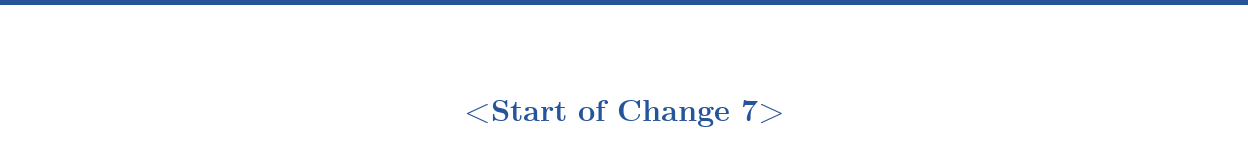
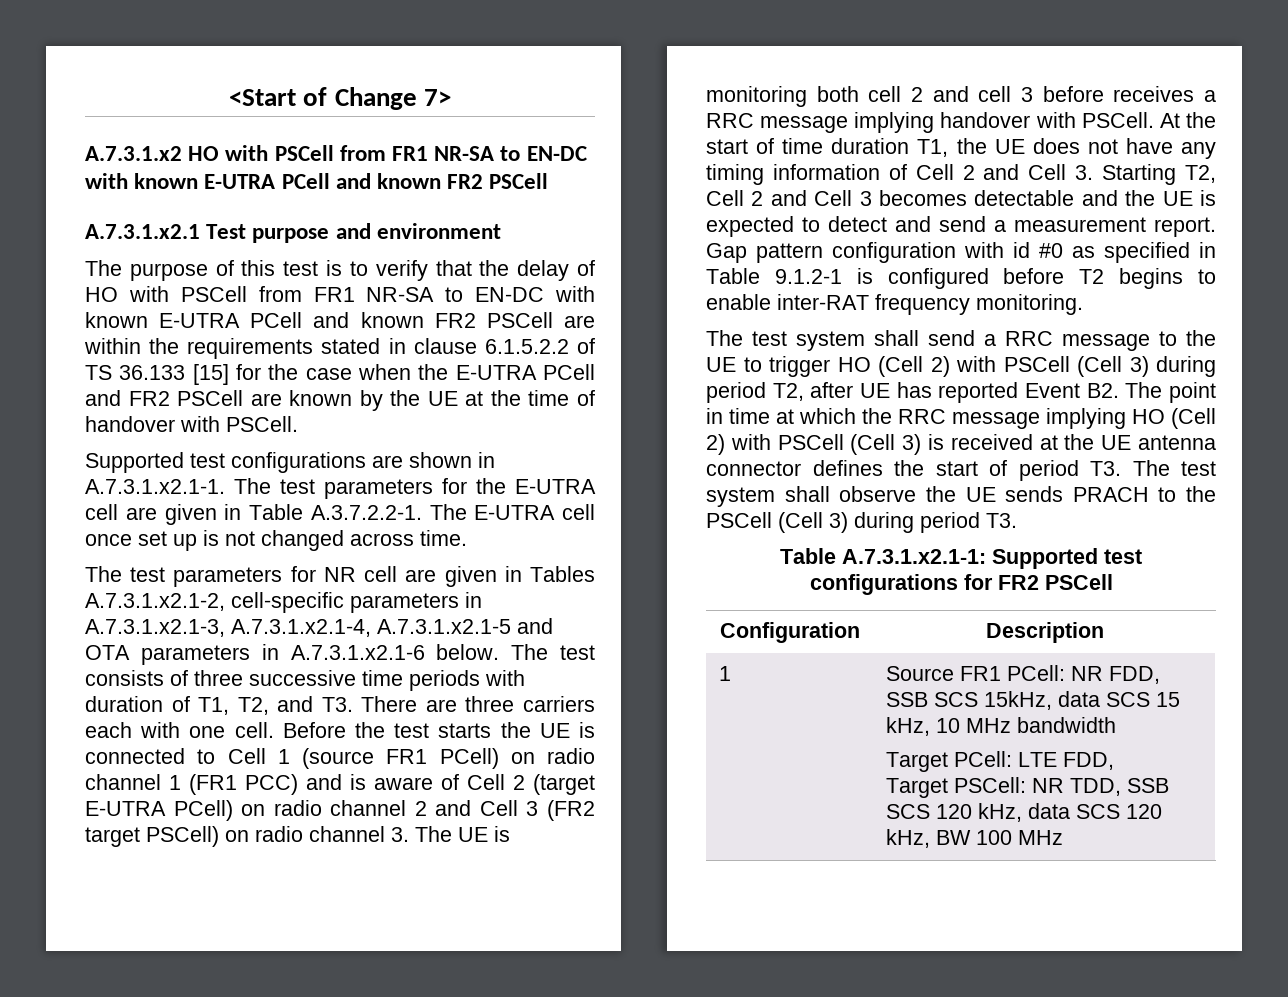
+ A.7.3.1.x2 HO with PSCell from FR1 NR-SA to EN-DC with known E-UTRA PCell and known FR2 PSCell
+ A.7.3.1.x2.1 Test purpose and environment
+ The purpose of this test is to verify that the delay of HO with PSCell from FR1 NR-SA to EN-DC with known E-UTRA PCell and known FR2 PSCell are within the requirements stated in clause 6.1.5.2.2 of TS 36.133 [15] for the case when the E-UTRA PCell and FR2 PSCell are known by the UE at the time of handover with PSCell.
+ Supported test configurations are shown in A.7.3.1.x2.1-1. The test parameters for the E-UTRA cell are given in Table A.3.7.2.2-1. The E-UTRA cell once set up is not changed across time.
+ The test parameters for NR cell are given in Tables A.7.3.1.x2.1-2, cell-specific parameters in A.7.3.1.x2.1-3, A.7.3.1.x2.1-4, A.7.3.1.x2.1-5 and OTA parameters in A.7.3.1.x2.1-6 below. The test consists of three successive time periods with duration of T1, T2, and T3. There are three carriers each with one cell. Before the test starts the UE is connected to Cell 1 (source FR1 PCell) on radio channel 1 (FR1 PCC) and is aware of Cell 2 (target E-UTRA PCell) on radio channel 2 and Cell 3 (FR2 target PSCell) on radio channel 3. The UE is monitoring both cell 2 and cell 3 before receives a RRC message implying handover with PSCell. At the start of time duration T1, the UE does not have any timing information of Cell 2 and Cell 3. Starting T2, Cell 2 and Cell 3 becomes detectable and the UE is expected to detect and send a measurement report. Gap pattern configuration with id #0 as specified in Table 9.1.2-1 is configured before T2 begins to enable inter-RAT frequency monitoring.
+ The test system shall send a RRC message to the UE to trigger HO (Cell 2) with PSCell (Cell 3) during period T2, after UE has reported Event B2. The point in time at which the RRC message implying HO (Cell 2) with PSCell (Cell 3) is received at the UE antenna connector defines the start of period T3. The test system shall observe the UE sends PRACH to the PSCell (Cell 3) during period T3.
+ Table A.7.3.1.x2.1-1: Supported test configurations for FR2 PSCell
+ Configuration | Description
+ 1 | Source FR1 PCell: NR FDD, SSB SCS 15kHz, data SCS 15 kHz, 10 MHz bandwidth
+ Target PCell: LTE FDD,
+ Target PSCell: NR TDD, SSB SCS 120 kHz, data SCS 120 kHz, BW 100 MHz

